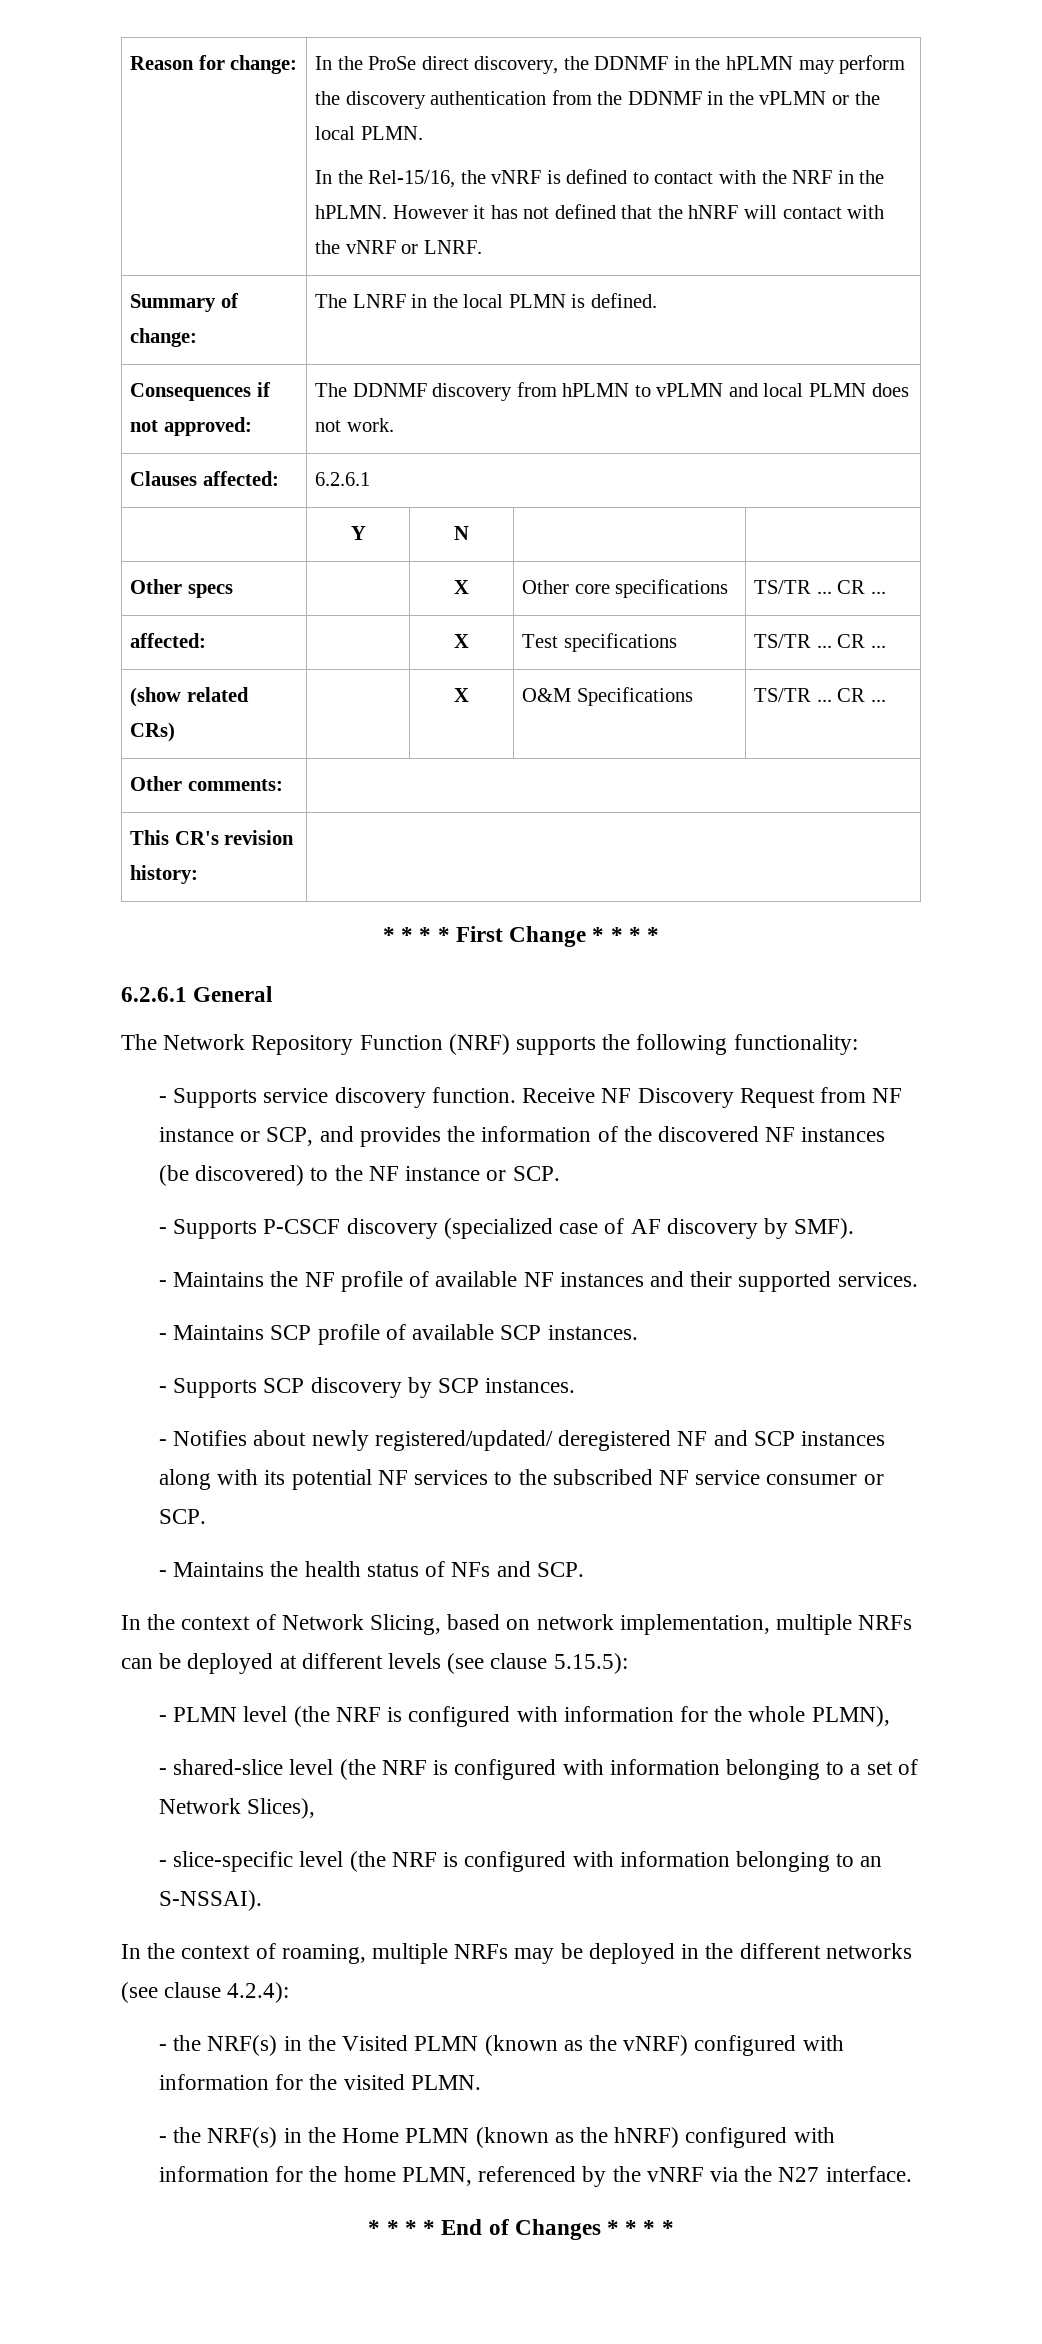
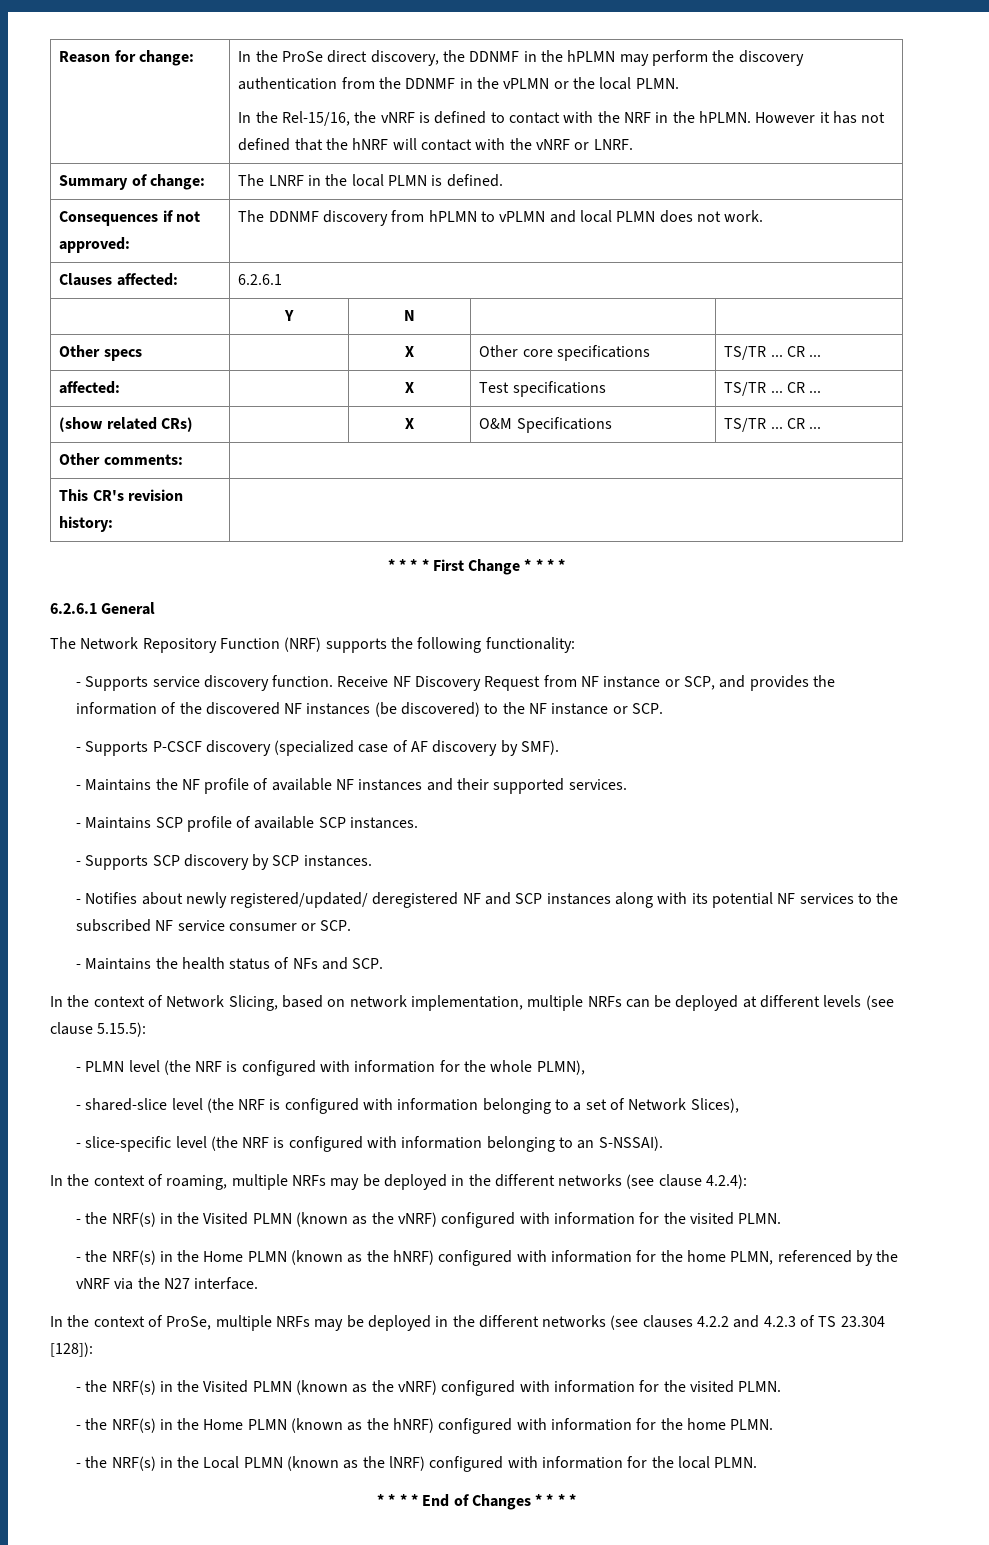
+ In the context of ProSe, multiple NRFs may be deployed in the different networks (see clauses 4.2.2 and 4.2.3 of TS 23.304 [128]):
+ - the NRF(s) in the Visited PLMN (known as the vNRF) configured with information for the visited PLMN.
+ - the NRF(s) in the Home PLMN (known as the hNRF) configured with information for the home PLMN.
+ - the NRF(s) in the Local PLMN (known as the lNRF) configured with information for the local PLMN.

